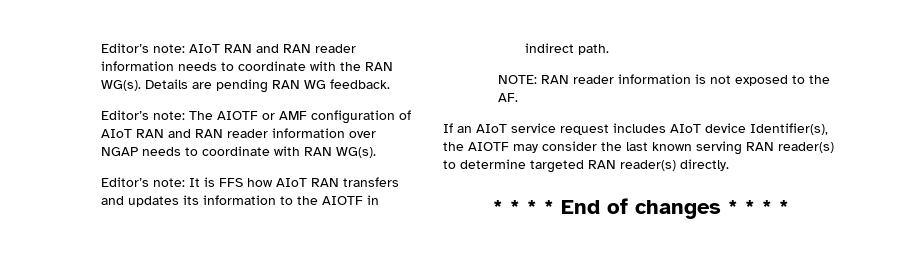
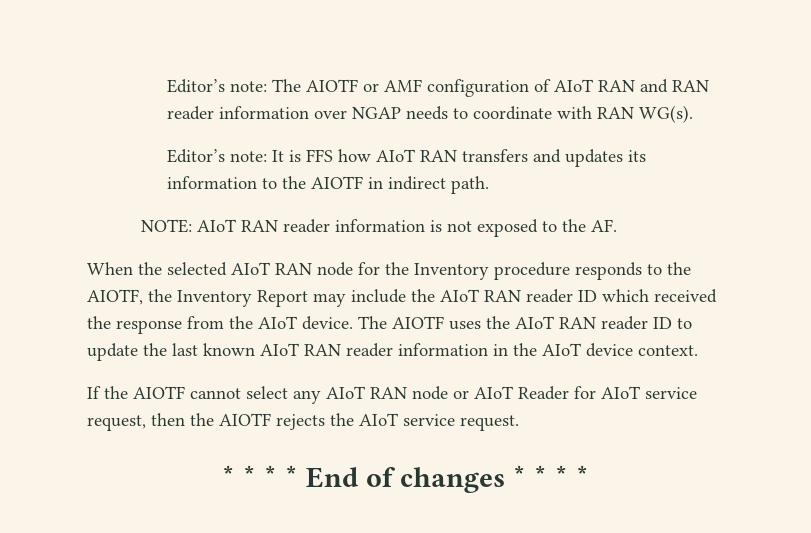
- Editor’s note: AIoT RAN and RAN reader information needs to coordinate with the RAN WG(s). Details are pending RAN WG feedback.
- NOTE: RAN reader information is not exposed to the AF.
+ NOTE: AIoT RAN reader information is not exposed to the AF.
- If an AIoT service request includes AIoT device Identifier(s), the AIOTF may consider the last known serving RAN reader(s) to determine targeted RAN reader(s) directly.
+ When the selected AIoT RAN node for the Inventory procedure responds to the AIOTF, the Inventory Report may include the AIoT RAN reader ID which received the response from the AIoT device. The AIOTF uses the AIoT RAN reader ID to update the last known AIoT RAN reader information in the AIoT device context.
+ If the AIOTF cannot select any AIoT RAN node or AIoT Reader for AIoT service request, then the AIOTF rejects the AIoT service request.

